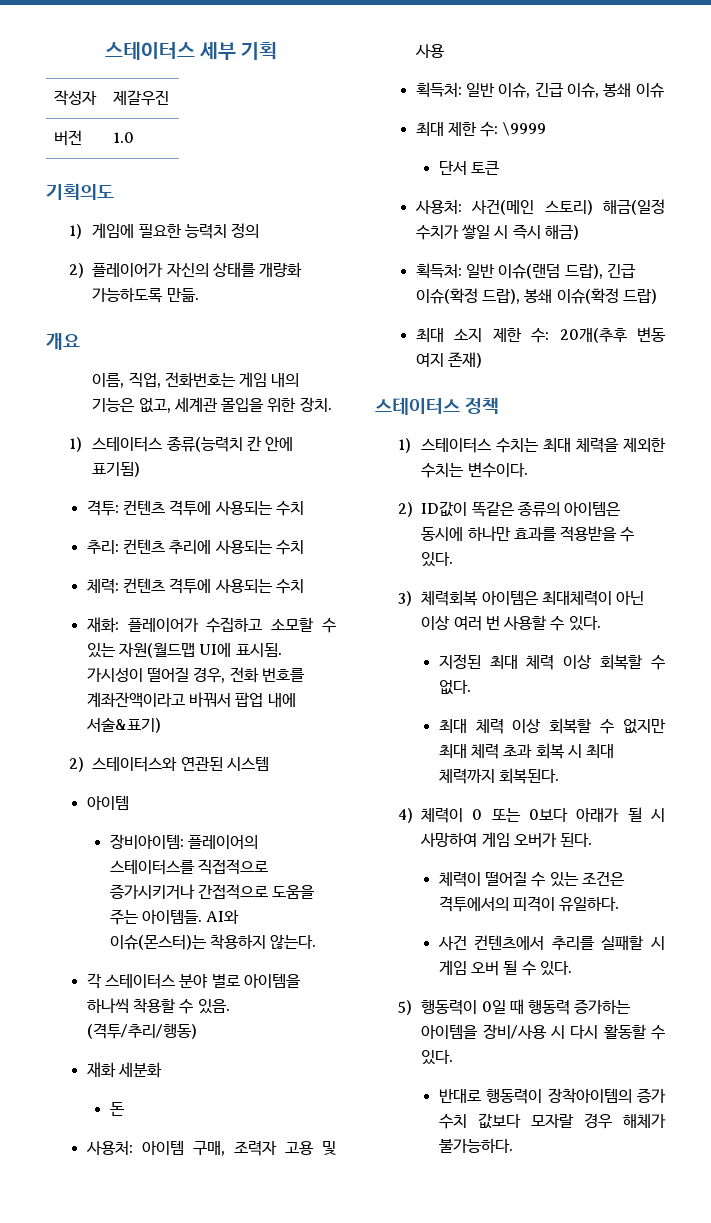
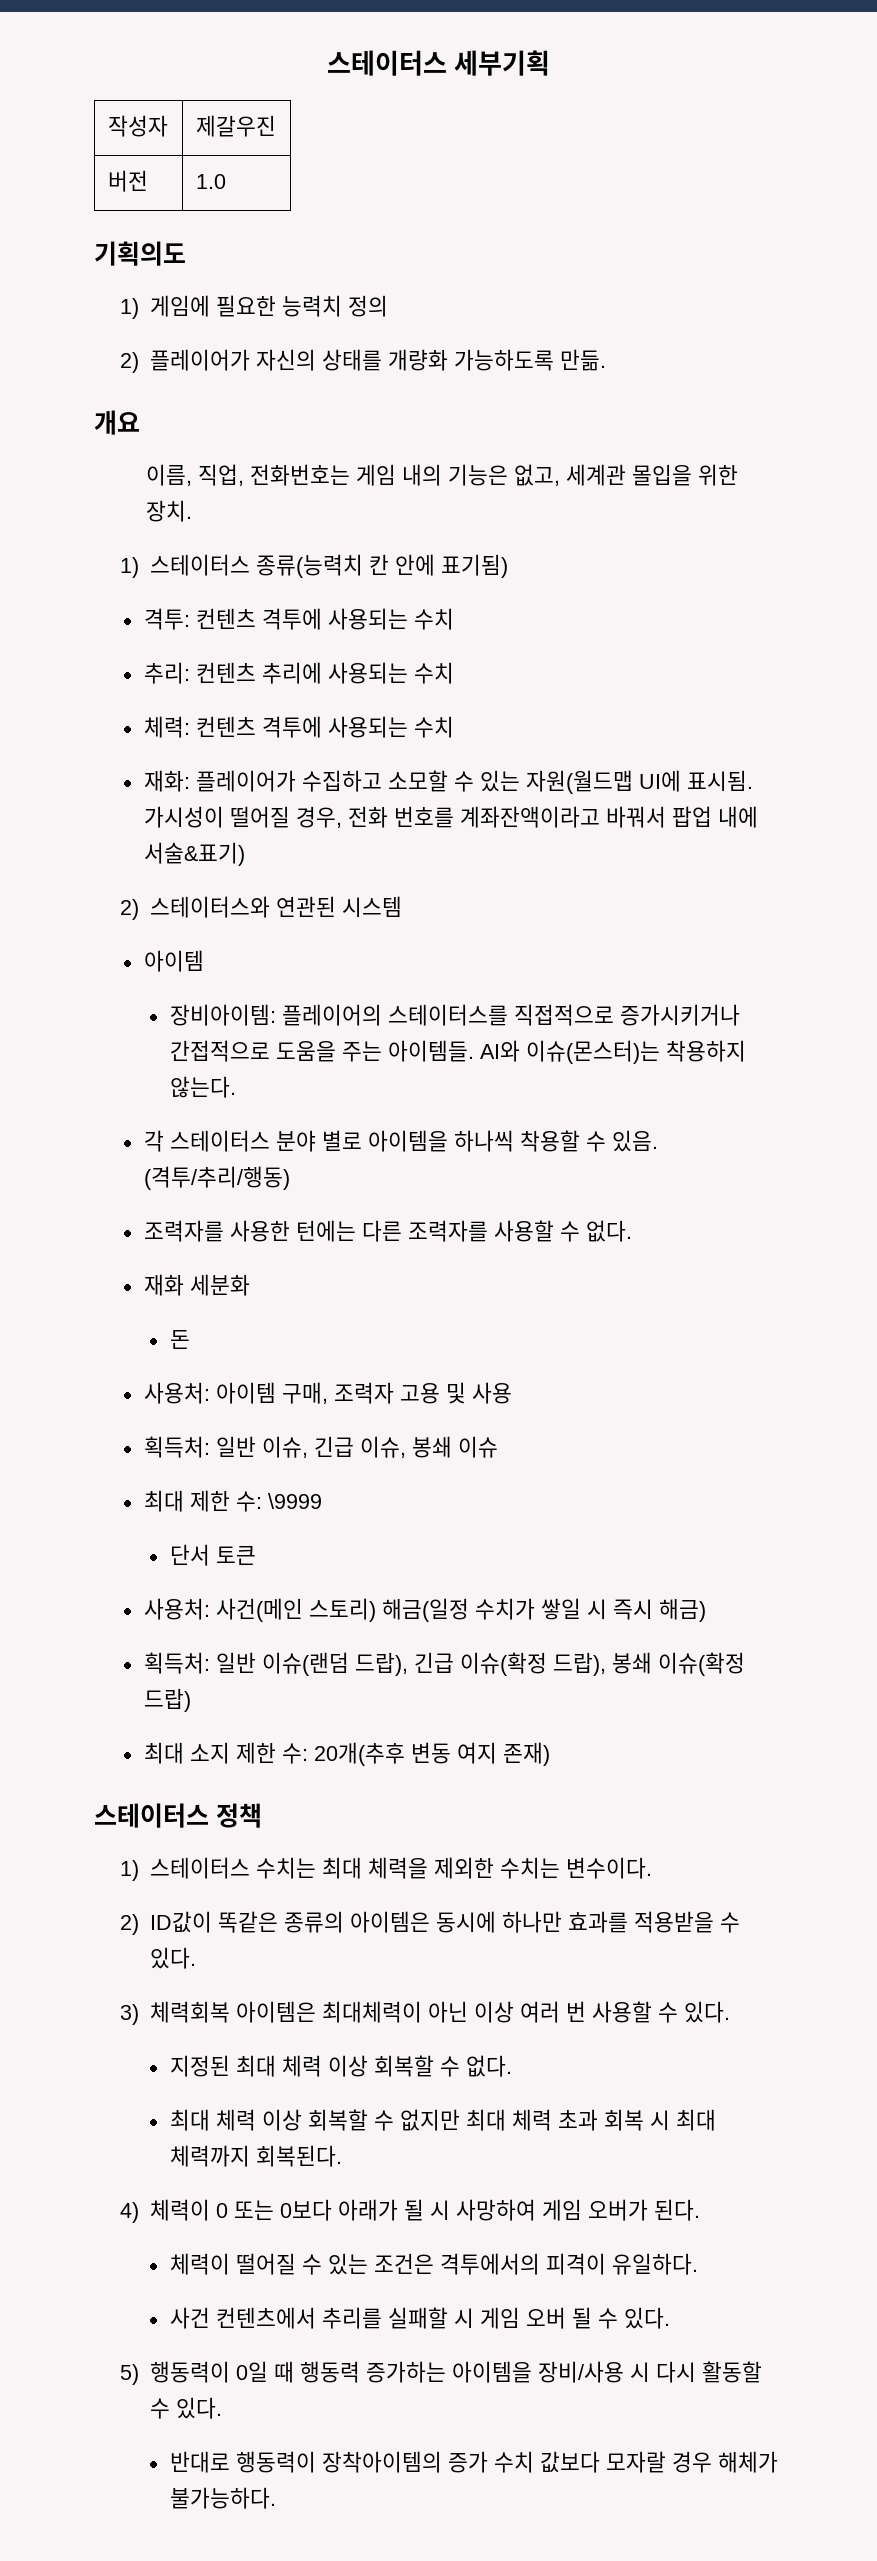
- 스테이터스 세부 기획
+ 스테이터스 세부기획
+ 조력자를 사용한 턴에는 다른 조력자를 사용할 수 없다.

